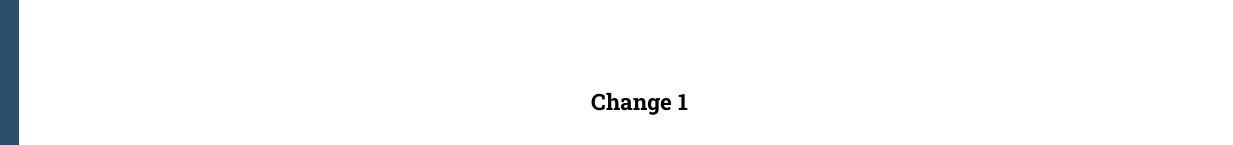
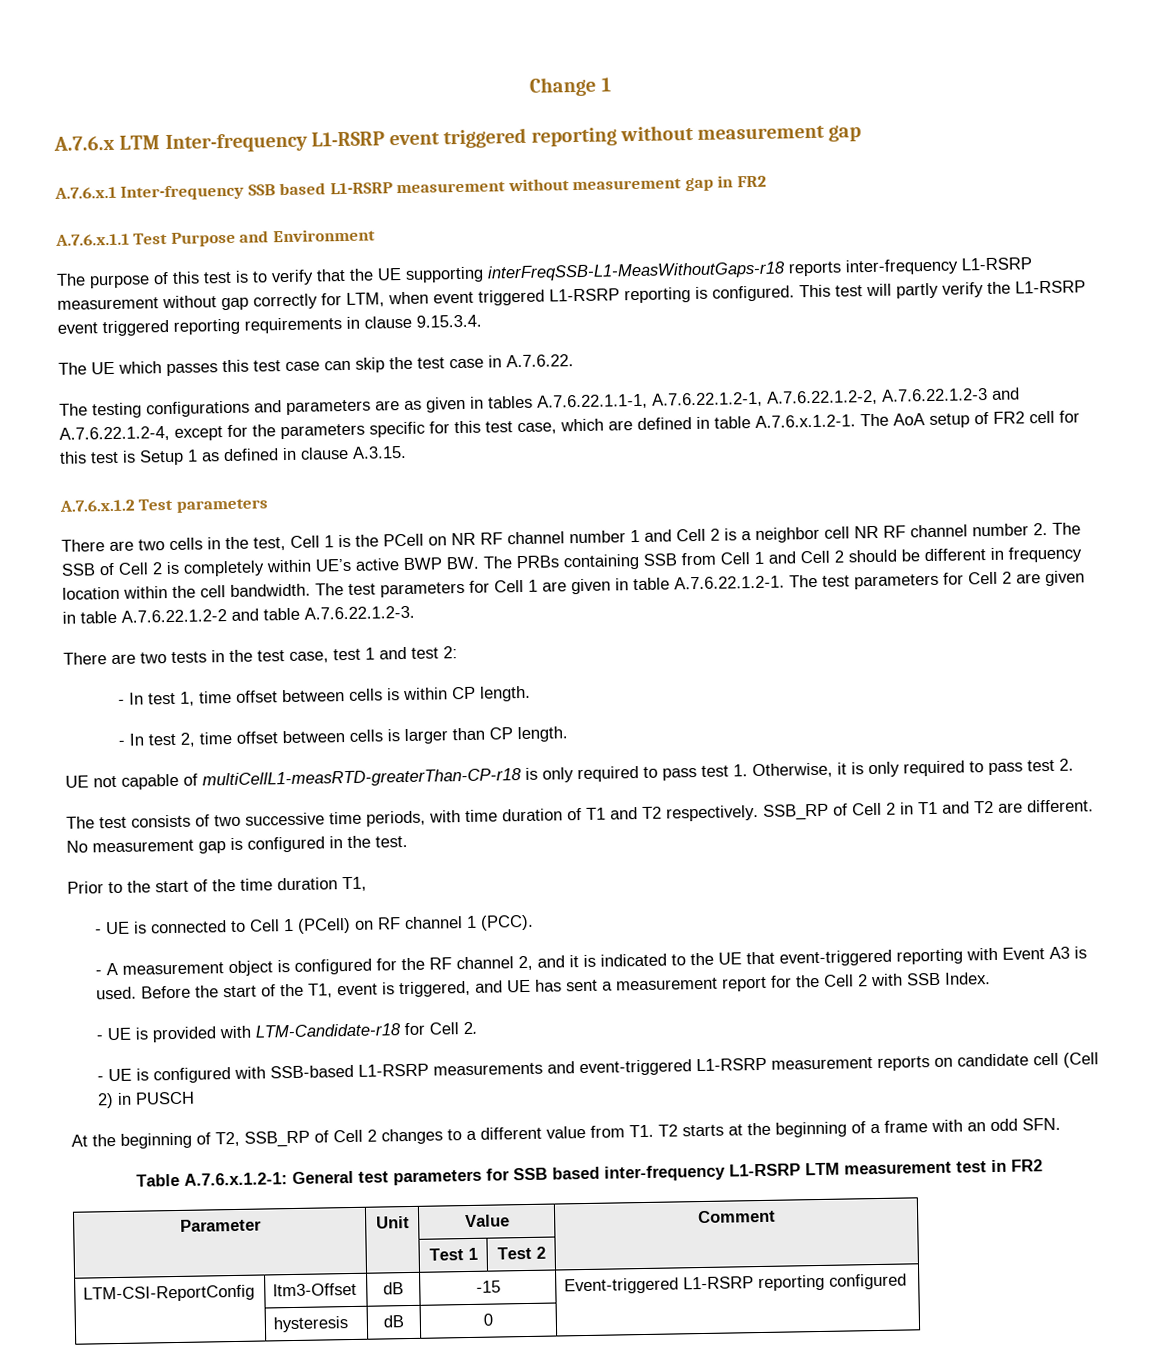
+ A.7.6.x LTM Inter-frequency L1-RSRP event triggered reporting without measurement gap
+ A.7.6.x.1 Inter-frequency SSB based L1-RSRP measurement without measurement gap in FR2
+ A.7.6.x.1.1 Test Purpose and Environment
+ The purpose of this test is to verify that the UE supporting interFreqSSB-L1-MeasWithoutGaps-r18 reports inter-frequency L1-RSRP measurement without gap correctly for LTM, when event triggered L1-RSRP reporting is configured. This test will partly verify the L1-RSRP event triggered reporting requirements in clause 9.15.3.4.
+ The UE which passes this test case can skip the test case in A.7.6.22.
+ The testing configurations and parameters are as given in tables A.7.6.22.1.1-1, A.7.6.22.1.2-1, A.7.6.22.1.2-2, A.7.6.22.1.2-3 and A.7.6.22.1.2-4, except for the parameters specific for this test case, which are defined in table A.7.6.x.1.2-1. The AoA setup of FR2 cell for this test is Setup 1 as defined in clause A.3.15.
+ A.7.6.x.1.2 Test parameters
+ There are two cells in the test, Cell 1 is the PCell on NR RF channel number 1 and Cell 2 is a neighbor cell NR RF channel number 2. The SSB of Cell 2 is completely within UE’s active BWP BW. The PRBs containing SSB from Cell 1 and Cell 2 should be different in frequency location within the cell bandwidth. The test parameters for Cell 1 are given in table A.7.6.22.1.2-1. The test parameters for Cell 2 are given in table A.7.6.22.1.2-2 and table A.7.6.22.1.2-3.
+ There are two tests in the test case, test 1 and test 2:
+ - In test 1, time offset between cells is within CP length.
+ - In test 2, time offset between cells is larger than CP length.
+ UE not capable of multiCellL1-measRTD-greaterThan-CP-r18 is only required to pass test 1. Otherwise, it is only required to pass test 2.
+ The test consists of two successive time periods, with time duration of T1 and T2 respectively. SSB_RP of Cell 2 in T1 and T2 are different. No measurement gap is configured in the test.
+ Prior to the start of the time duration T1,
+ - UE is connected to Cell 1 (PCell) on RF channel 1 (PCC).
+ - A measurement object is configured for the RF channel 2, and it is indicated to the UE that event-triggered reporting with Event A3 is used. Before the start of the T1, event is triggered, and UE has sent a measurement report for the Cell 2 with SSB Index.
+ - UE is provided with LTM-Candidate-r18 for Cell 2.
+ - UE is configured with SSB-based L1-RSRP measurements and event-triggered L1-RSRP measurement reports on candidate cell (Cell 2) in PUSCH
+ At the beginning of T2, SSB_RP of Cell 2 changes to a different value from T1. T2 starts at the beginning of a frame with an odd SFN.
+ Table A.7.6.x.1.2-1: General test parameters for SSB based inter-frequency L1-RSRP LTM measurement test in FR2
+ Parameter | Unit | Value | Comment
+ | | Test 1 | Test 2 |
+ LTM-CSI-ReportConfig | ltm3-Offset | dB | -15 | Event-triggered L1-RSRP reporting configured
+ | hysteresis | dB | 0 |

